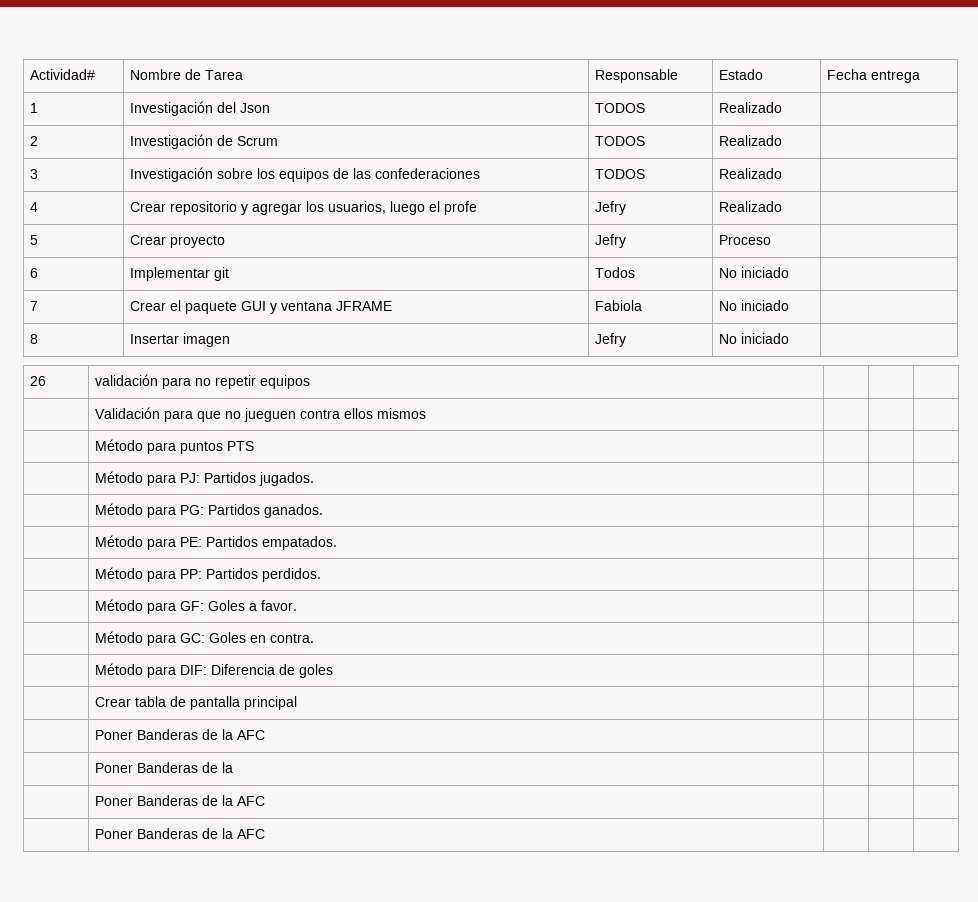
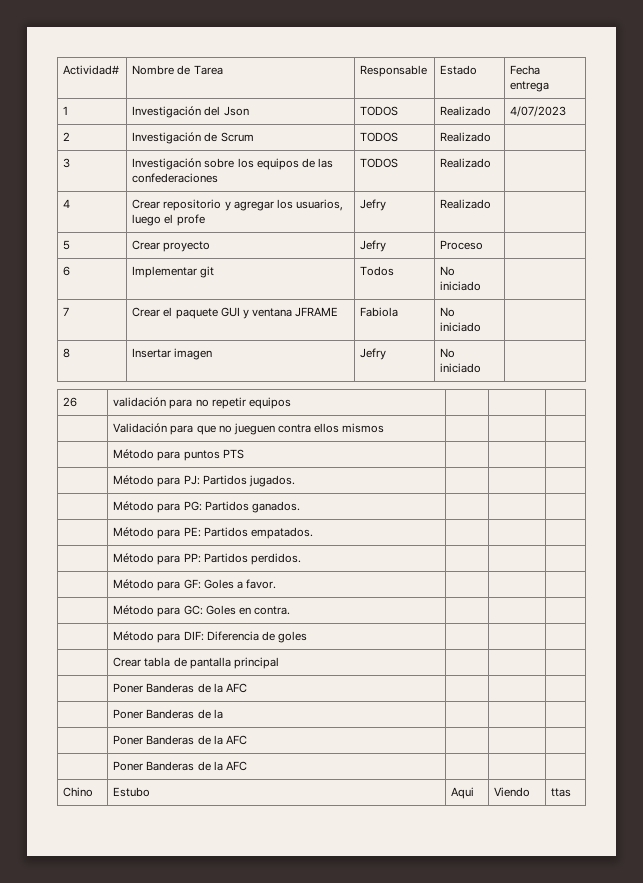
- 1 | Investigación del Json | TODOS | Realizado |
+ 1 | Investigación del Json | TODOS | Realizado | 4/07/2023
+ Chino | Estubo | Aqui | Viendo | ttas

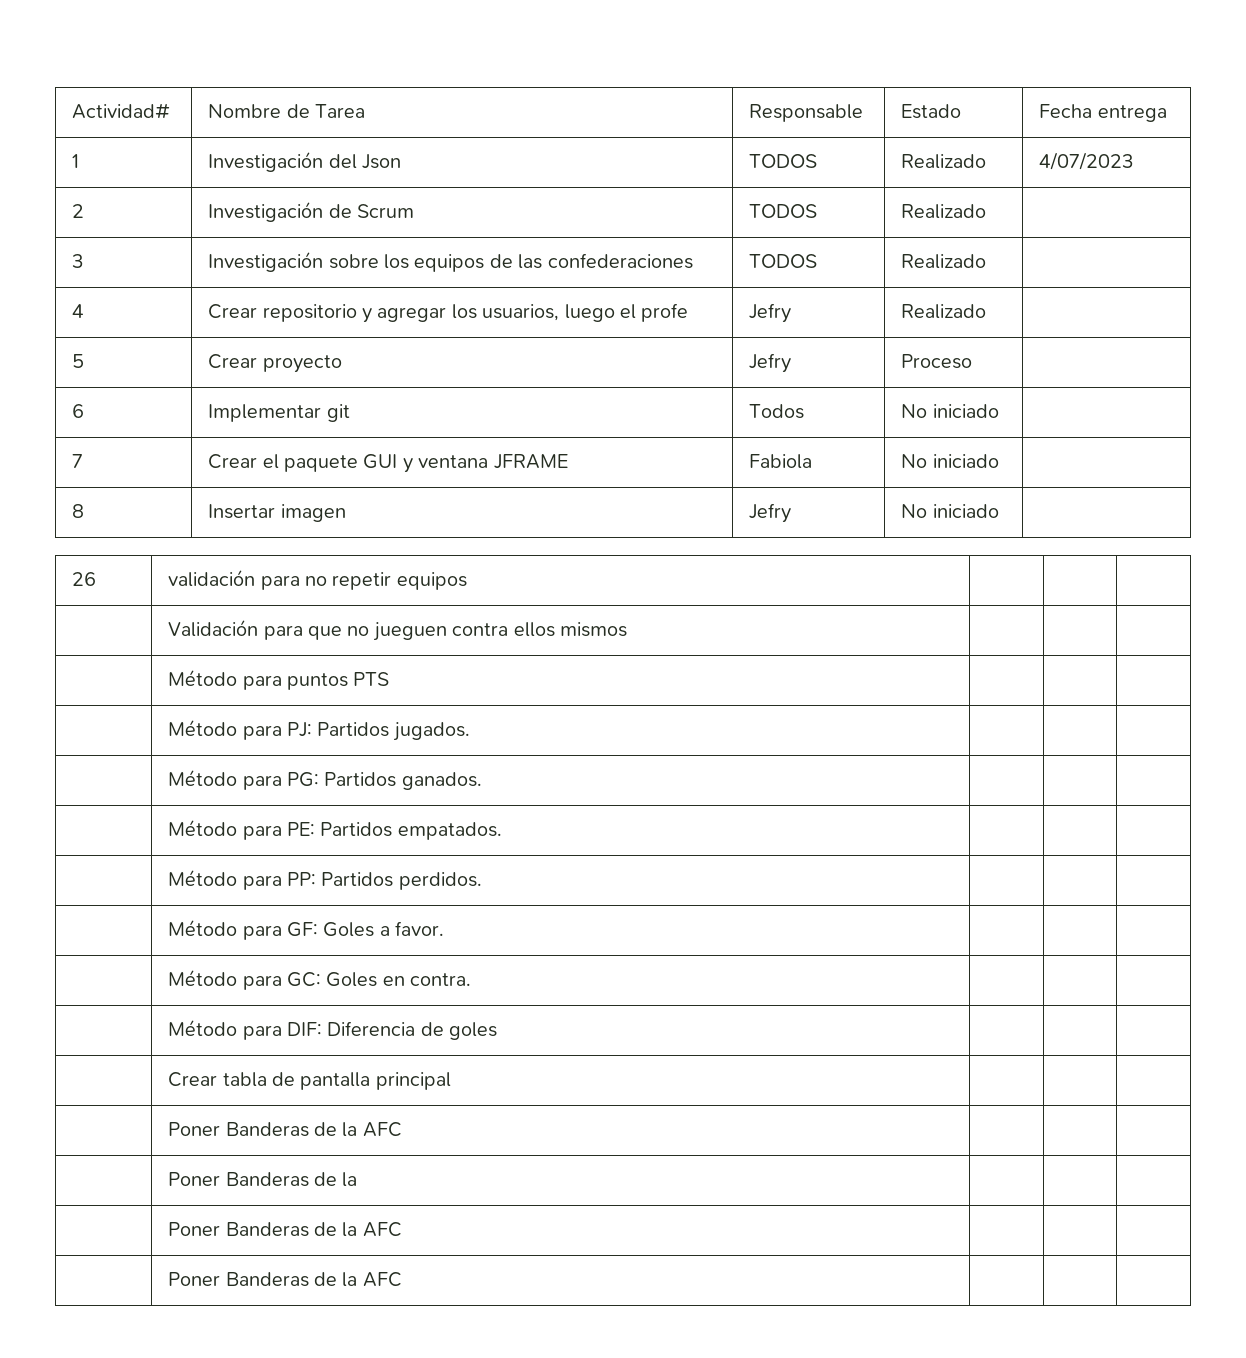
- Chino | Estubo | Aqui | Viendo | ttas

